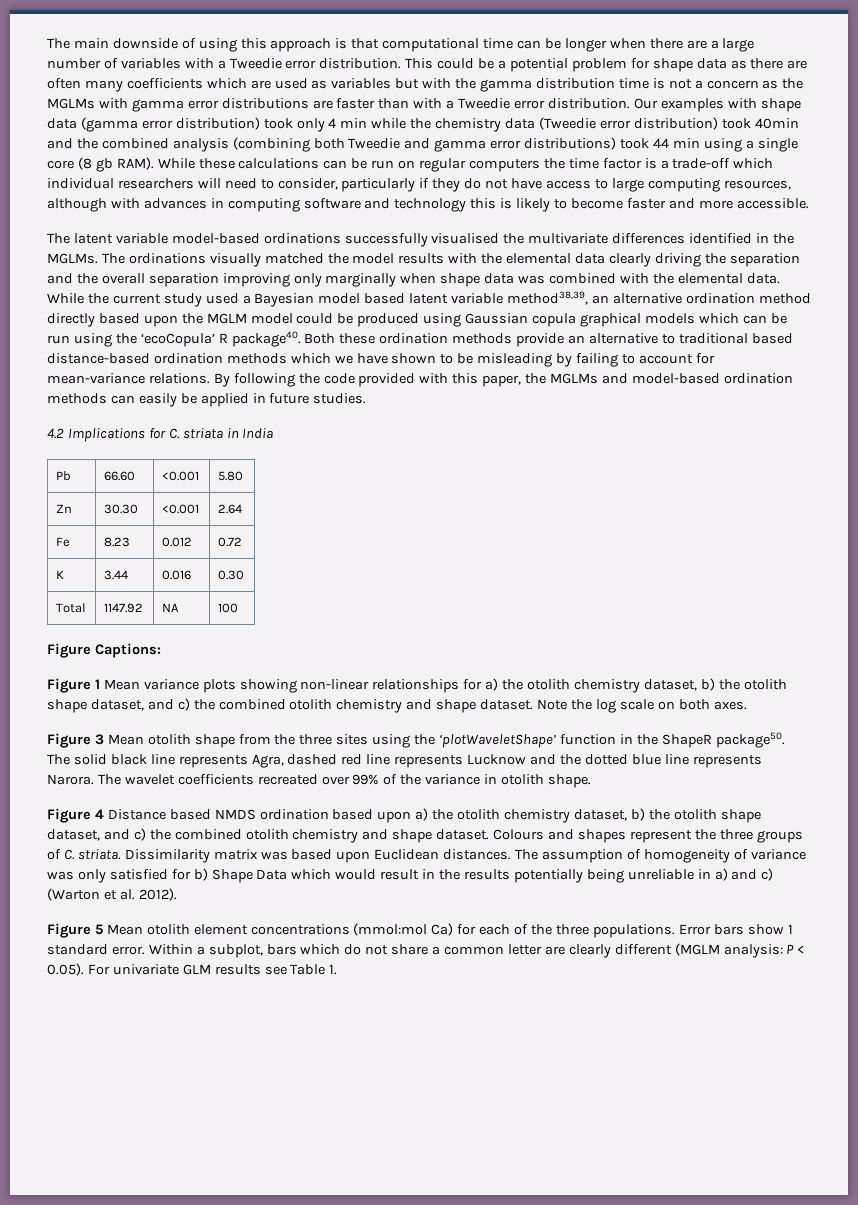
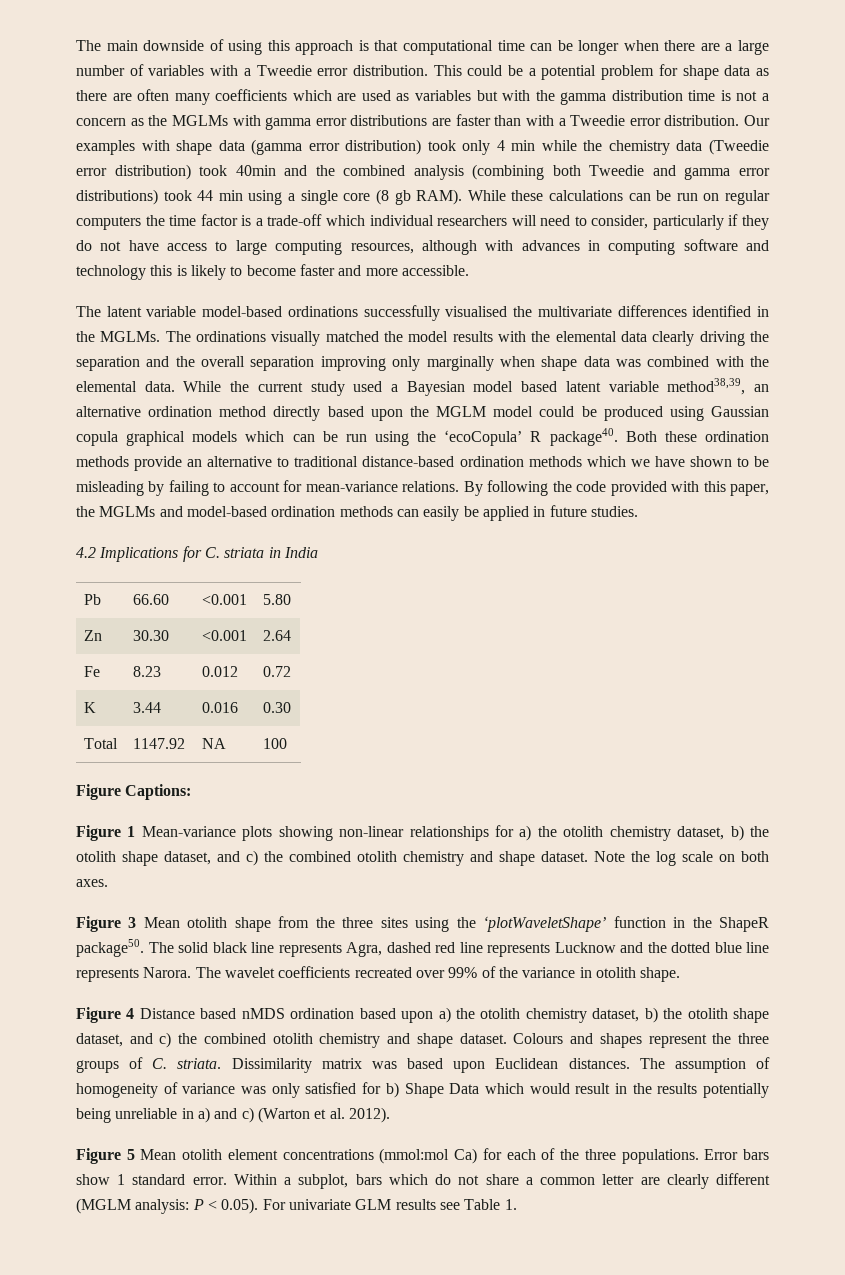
- Both these ordination methods provide an alternative to traditional based distance-based ordination methods which we have shown to be misleading by failing to account for mean-variance relations.
+ Both these ordination methods provide an alternative to traditional distance-based ordination methods which we have shown to be misleading by failing to account for mean-variance relations.
- Figure 1 Mean variance plots showing non-linear relationships for a) the otolith chemistry dataset, b) the otolith shape dataset, and c) the combined otolith chemistry and shape dataset.
+ Figure 1 Mean-variance plots showing non-linear relationships for a) the otolith chemistry dataset, b) the otolith shape dataset, and c) the combined otolith chemistry and shape dataset.
- Figure 4 Distance based NMDS ordination based upon a) the otolith chemistry dataset, b) the otolith shape dataset, and c) the combined otolith chemistry and shape dataset.
+ Figure 4 Distance based nMDS ordination based upon a) the otolith chemistry dataset, b) the otolith shape dataset, and c) the combined otolith chemistry and shape dataset.

